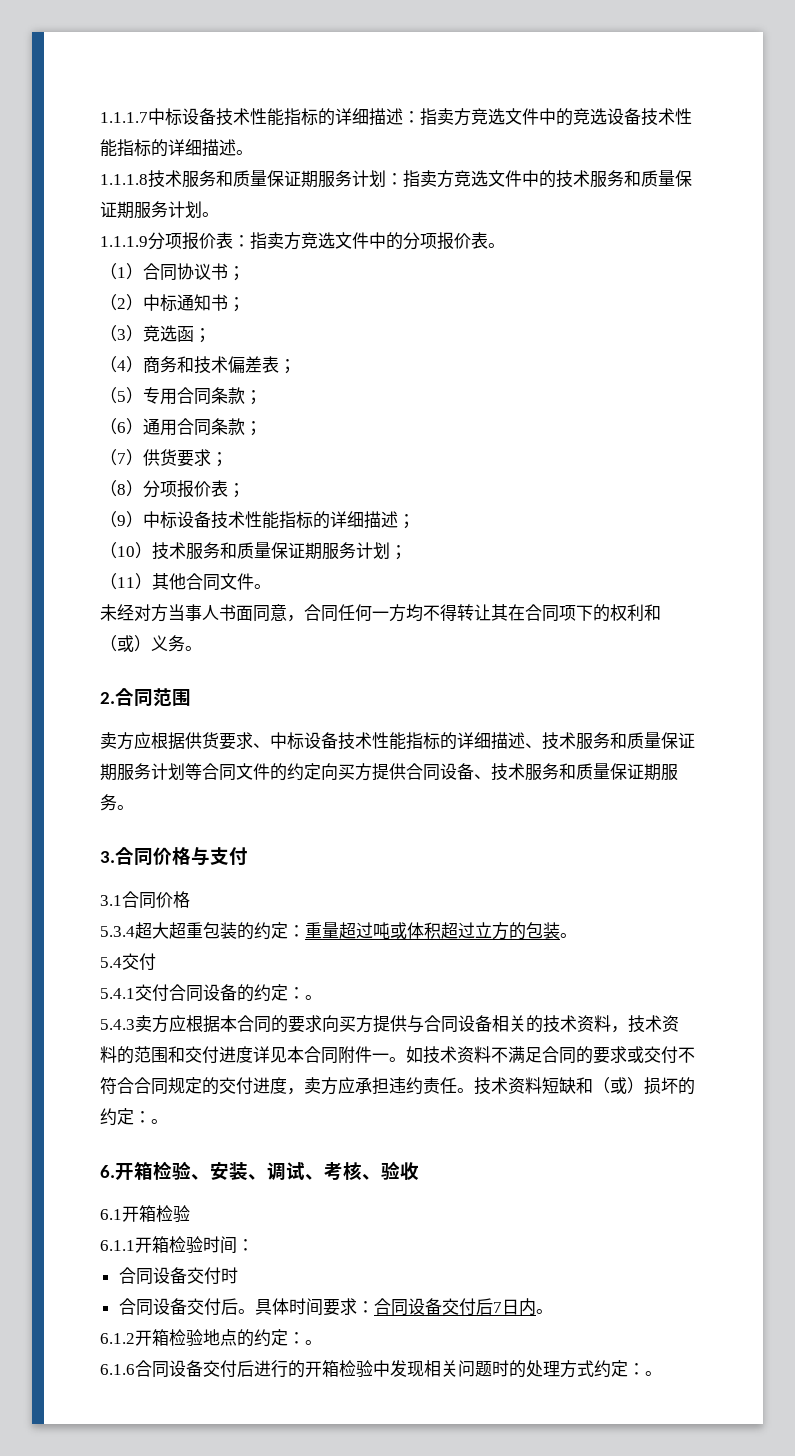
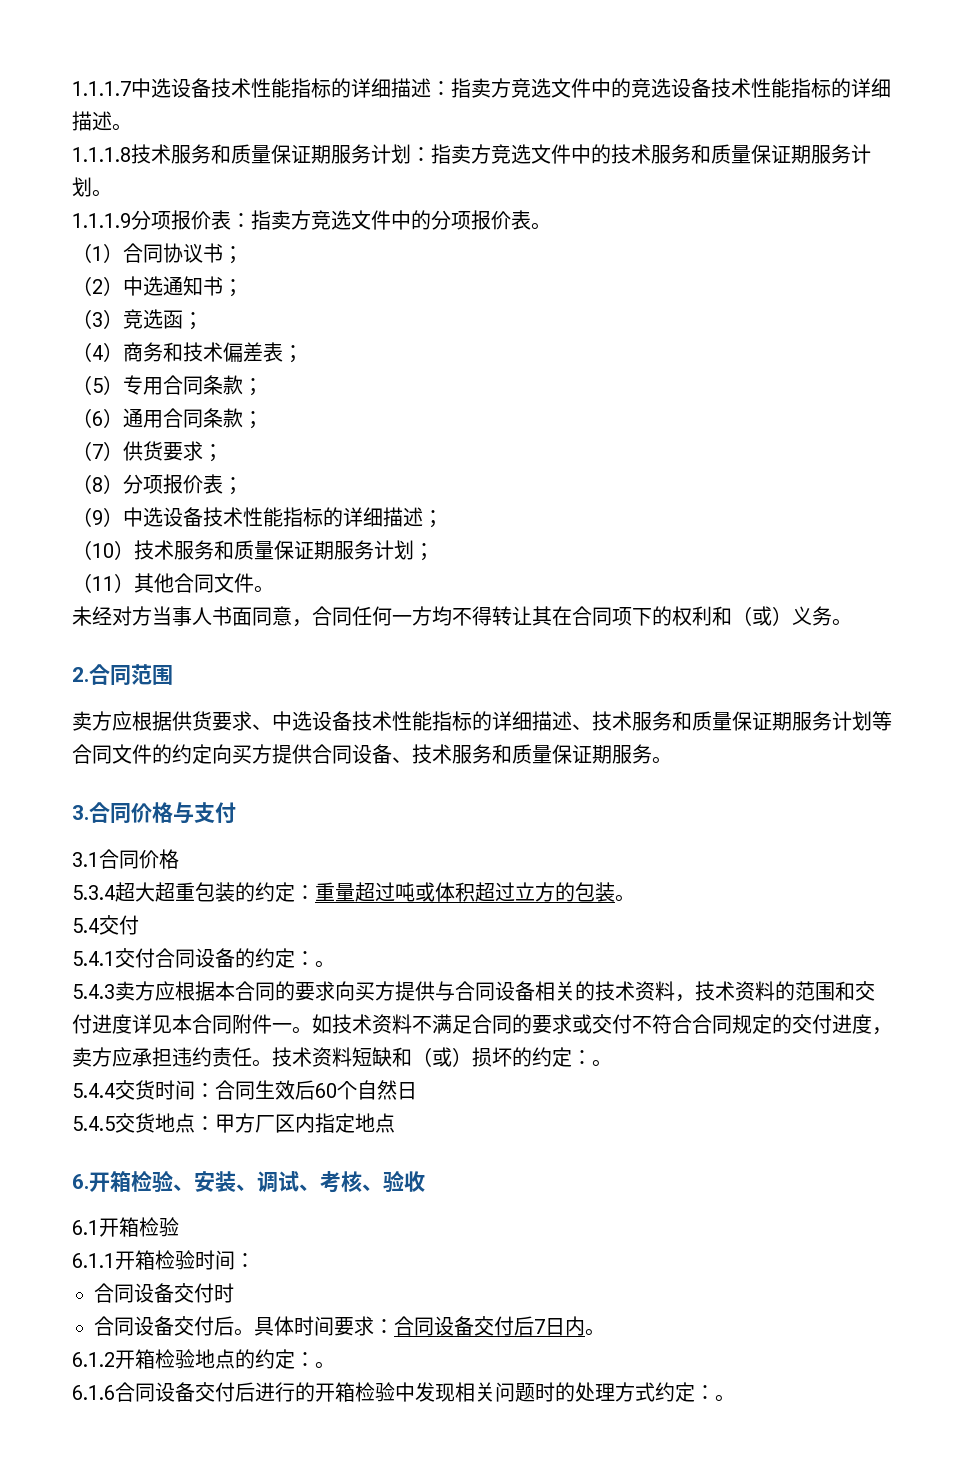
- 1.1.1.7中标设备技术性能指标的详细描述：指卖方竞选文件中的竞选设备技术性能指标的详细描述。
+ 1.1.1.7中选设备技术性能指标的详细描述：指卖方竞选文件中的竞选设备技术性能指标的详细描述。
- （2）中标通知书；
+ （2）中选通知书；
- （9）中标设备技术性能指标的详细描述；
+ （9）中选设备技术性能指标的详细描述；
- 卖方应根据供货要求、中标设备技术性能指标的详细描述、技术服务和质量保证期服务计划等合同文件的约定向买方提供合同设备、技术服务和质量保证期服务。
+ 卖方应根据供货要求、中选设备技术性能指标的详细描述、技术服务和质量保证期服务计划等合同文件的约定向买方提供合同设备、技术服务和质量保证期服务。
+ 5.4.4交货时间：合同生效后60个自然日
+ 5.4.5交货地点：甲方厂区内指定地点

